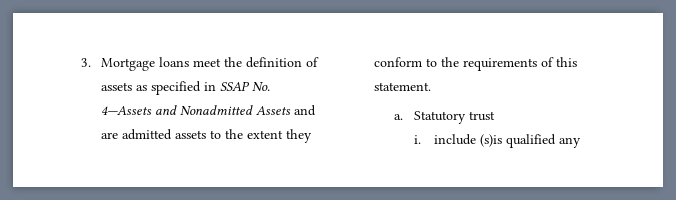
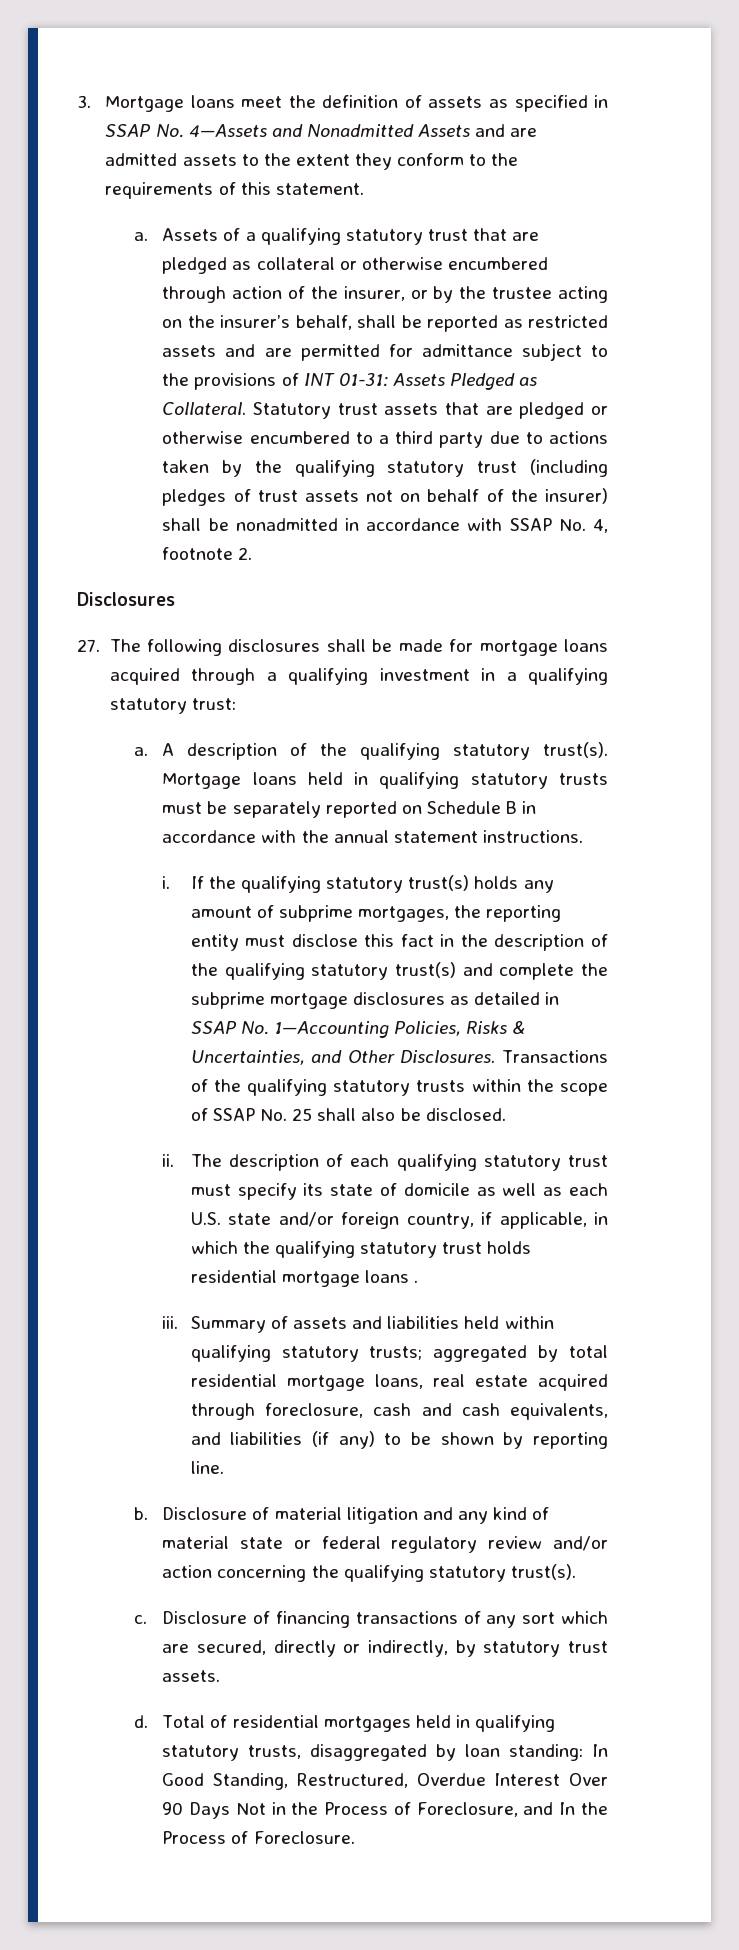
- Statutory trust
- i. include (s)is qualified any
+ Assets of a qualifying statutory trust that are pledged as collateral or otherwise encumbered through action of the insurer, or by the trustee acting on the insurer’s behalf, shall be reported as restricted assets and are permitted for admittance subject to the provisions of INT 01-31: Assets Pledged as Collateral. Statutory trust assets that are pledged or otherwise encumbered to a third party due to actions taken by the qualifying statutory trust (including pledges of trust assets not on behalf of the insurer) shall be nonadmitted in accordance with SSAP No. 4, footnote 2.
+ Disclosures
+ 27. The following disclosures shall be made for mortgage loans acquired through a qualifying investment in a qualifying statutory trust:
+ a. A description of the qualifying statutory trust(s). Mortgage loans held in qualifying statutory trusts must be separately reported on Schedule B in accordance with the annual statement instructions.
+ i. If the qualifying statutory trust(s) holds any amount of subprime mortgages, the reporting entity must disclose this fact in the description of the qualifying statutory trust(s) and complete the subprime mortgage disclosures as detailed in SSAP No. 1—Accounting Policies, Risks & Uncertainties, and Other Disclosures. Transactions of the qualifying statutory trusts within the scope of SSAP No. 25 shall also be disclosed.
+ ii. The description of each qualifying statutory trust must specify its state of domicile as well as each U.S. state and/or foreign country, if applicable, in which the qualifying statutory trust holds residential mortgage loans .
+ iii. Summary of assets and liabilities held within qualifying statutory trusts; aggregated by total residential mortgage loans, real estate acquired through foreclosure, cash and cash equivalents, and liabilities (if any) to be shown by reporting line.
+ b. Disclosure of material litigation and any kind of material state or federal regulatory review and/or action concerning the qualifying statutory trust(s).
+ c. Disclosure of financing transactions of any sort which are secured, directly or indirectly, by statutory trust assets.
+ d. Total of residential mortgages held in qualifying statutory trusts, disaggregated by loan standing: In Good Standing, Restructured, Overdue Interest Over 90 Days Not in the Process of Foreclosure, and In the Process of Foreclosure.

